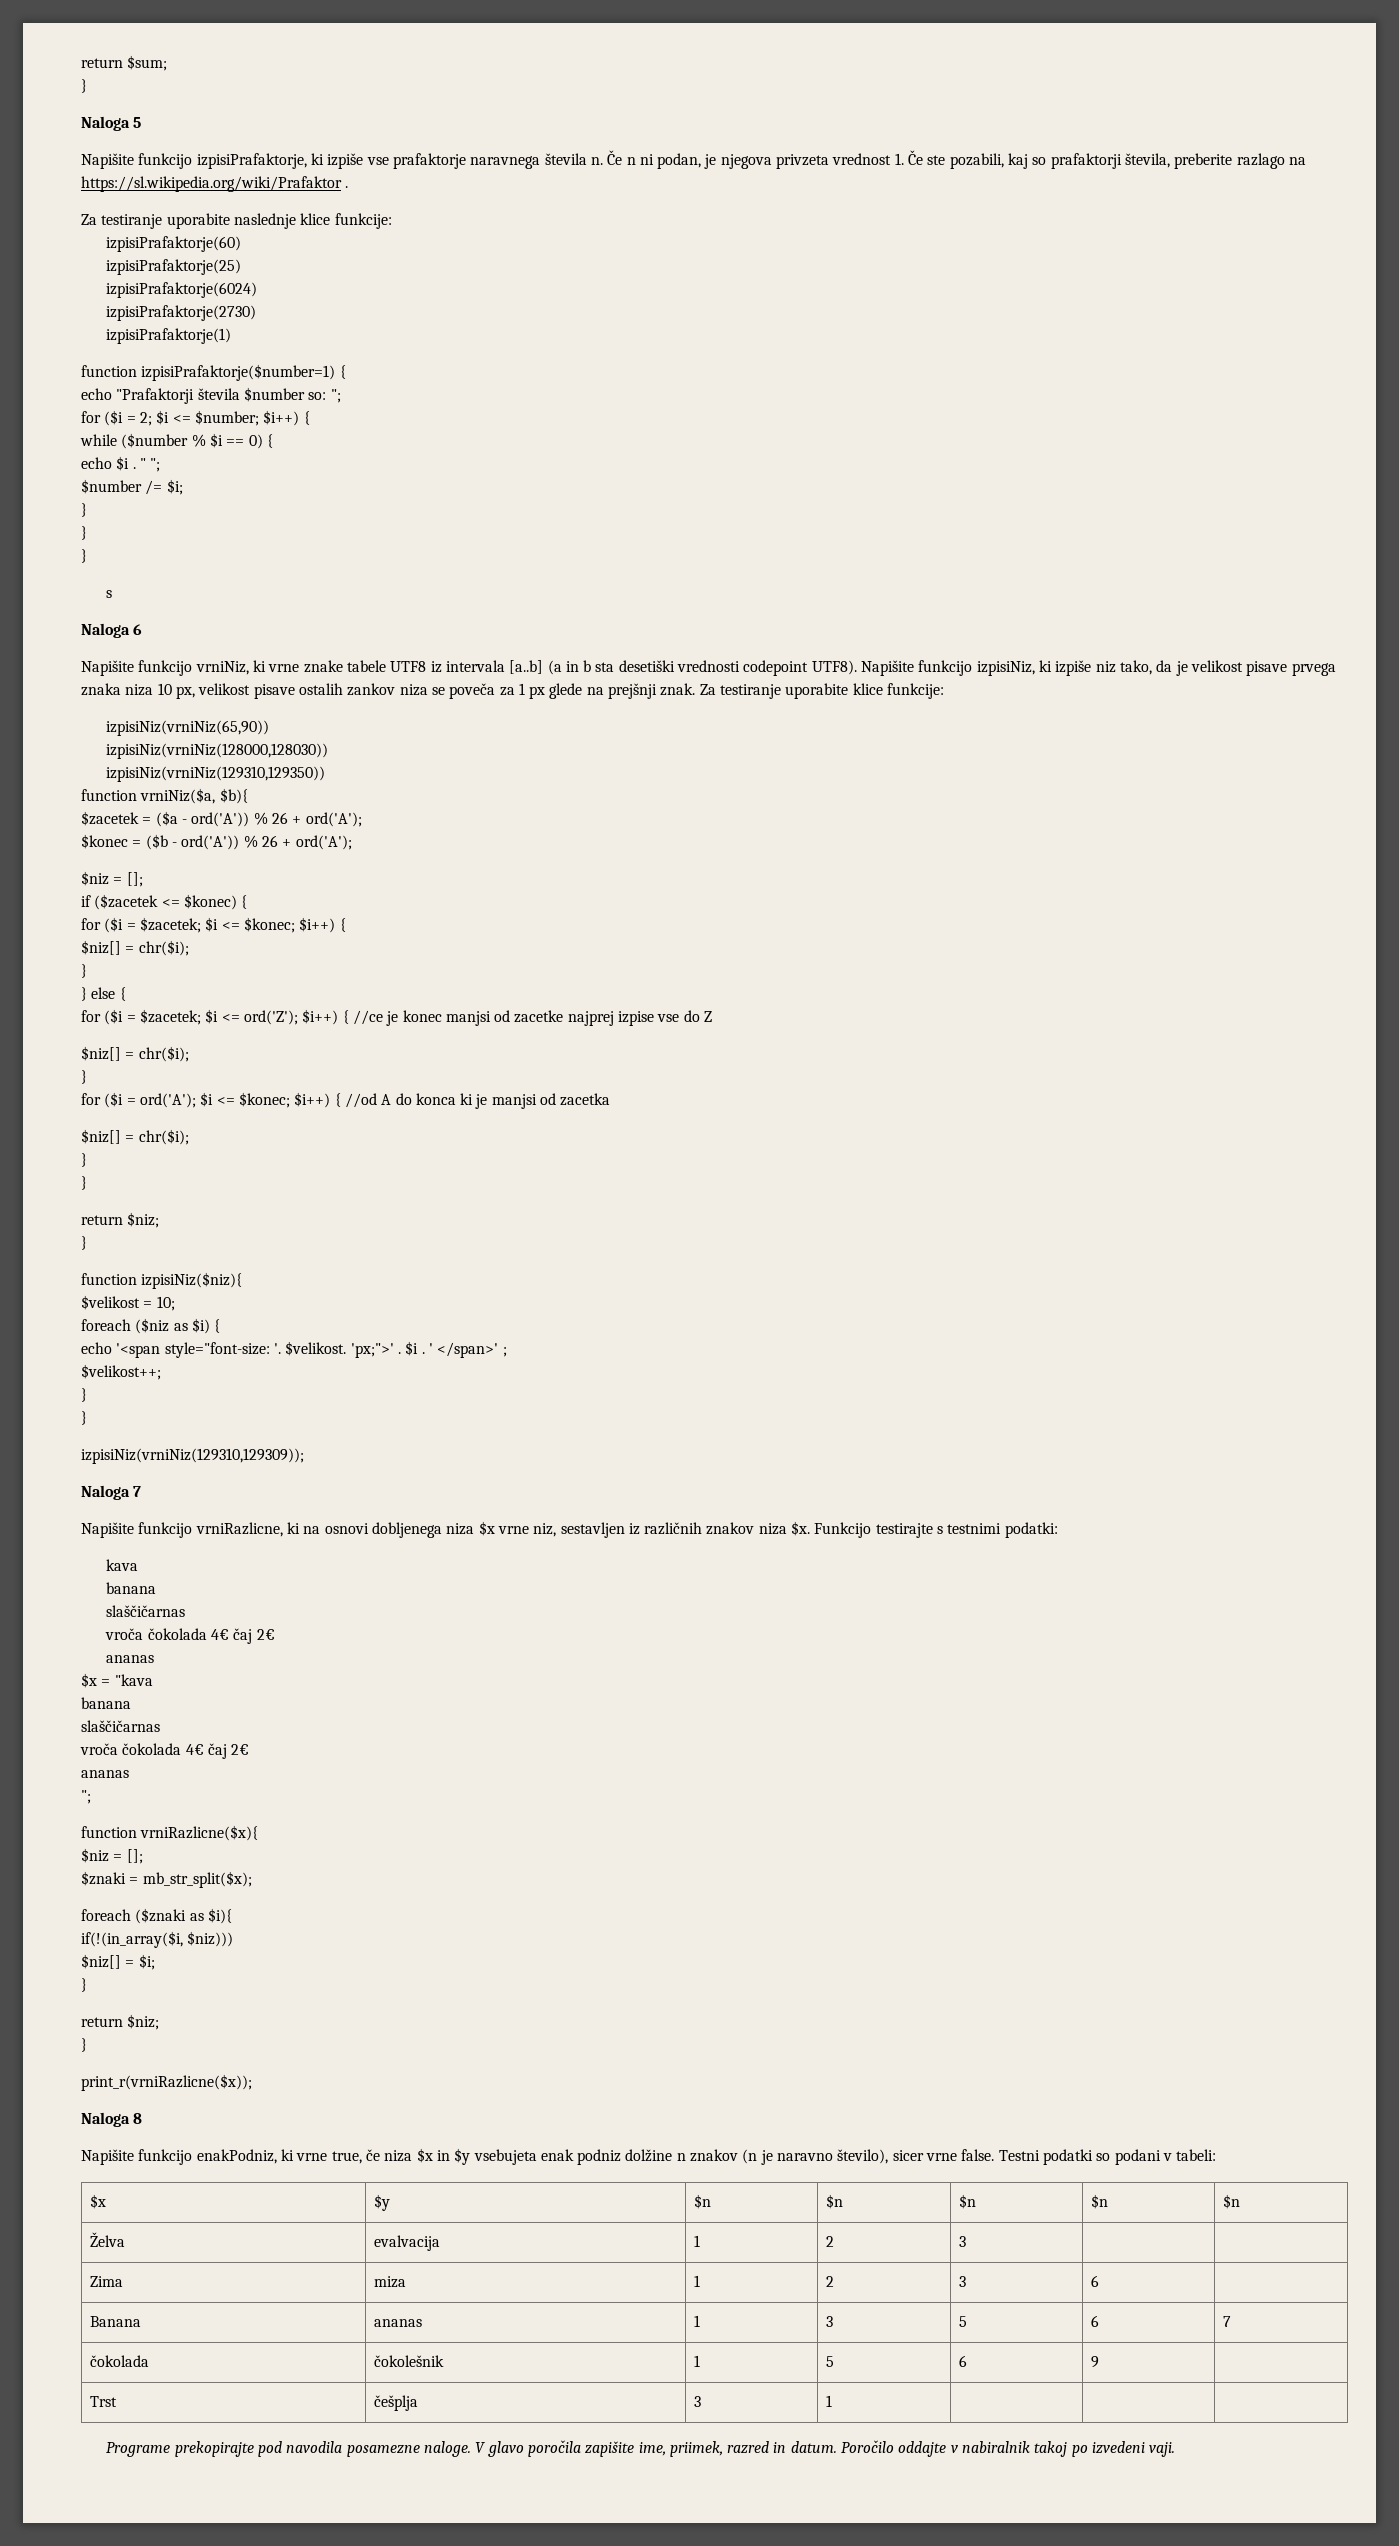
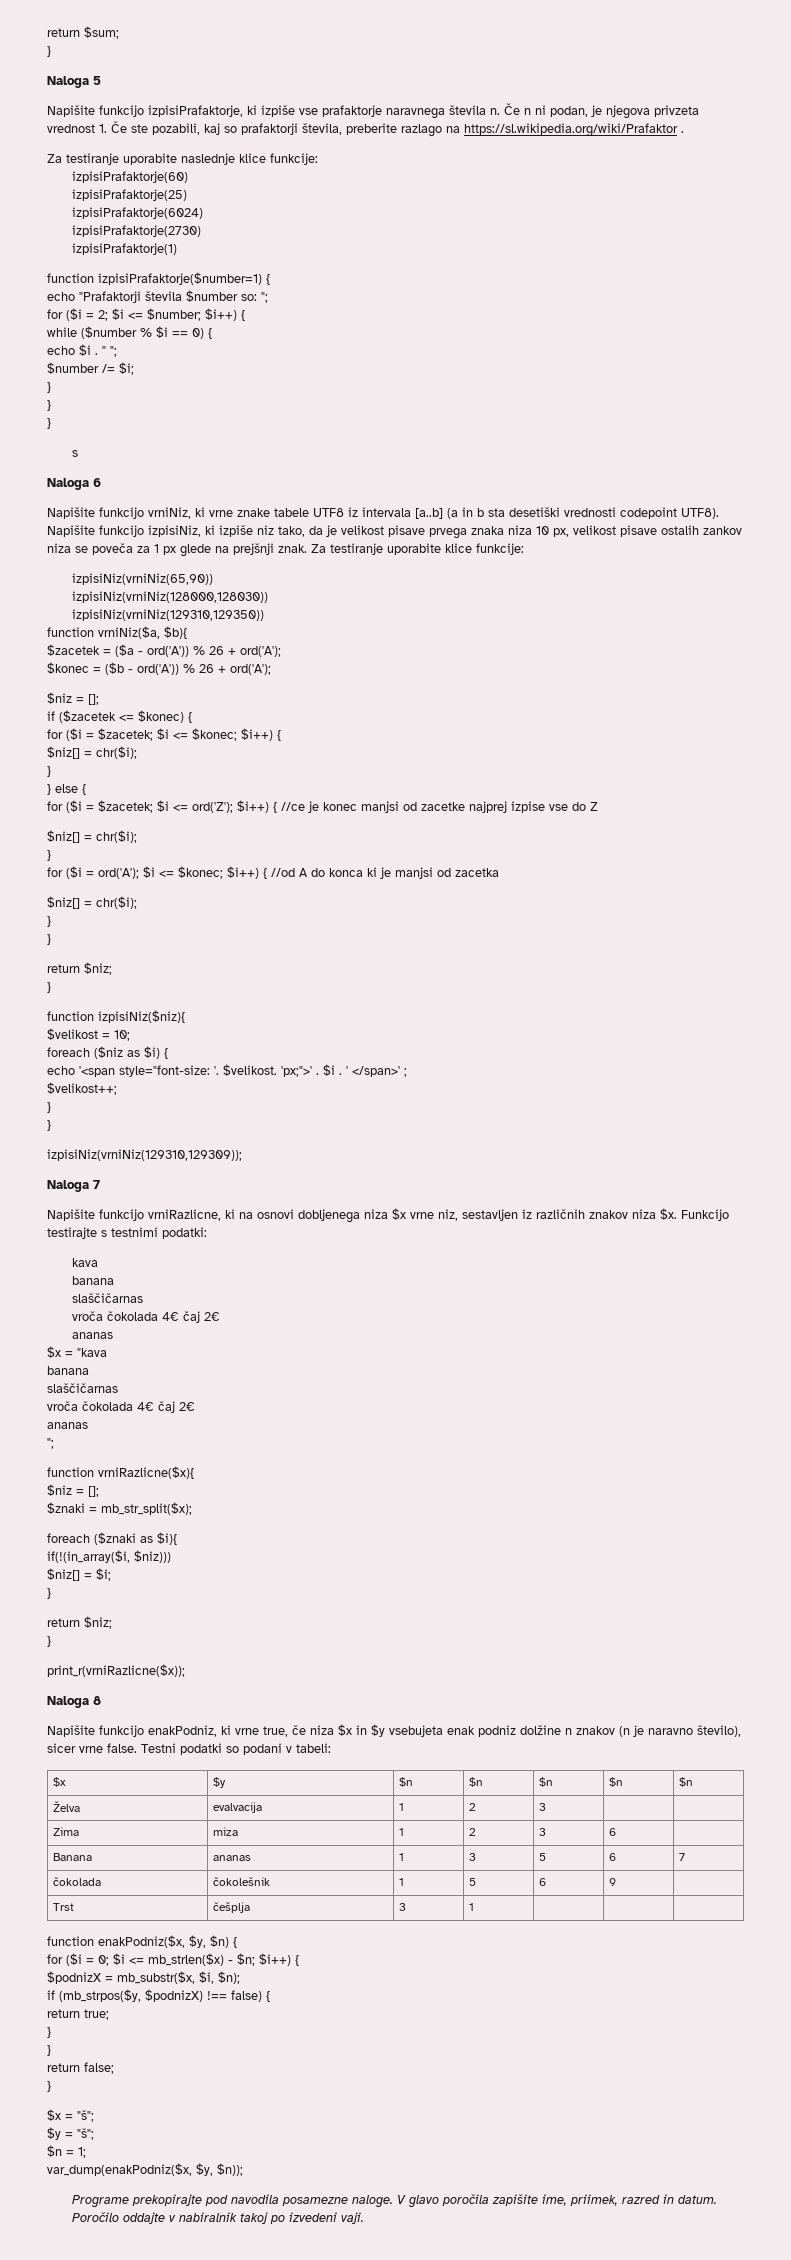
+ function enakPodniz($x, $y, $n) {
+ for ($i = 0; $i <= mb_strlen($x) - $n; $i++) {
+ $podnizX = mb_substr($x, $i, $n);
+ if (mb_strpos($y, $podnizX) !== false) {
+ return true;
+ }
+ }
+ return false;
+ }
+ $x = "š";
+ $y = "š";
+ $n = 1;
+ var_dump(enakPodniz($x, $y, $n));

